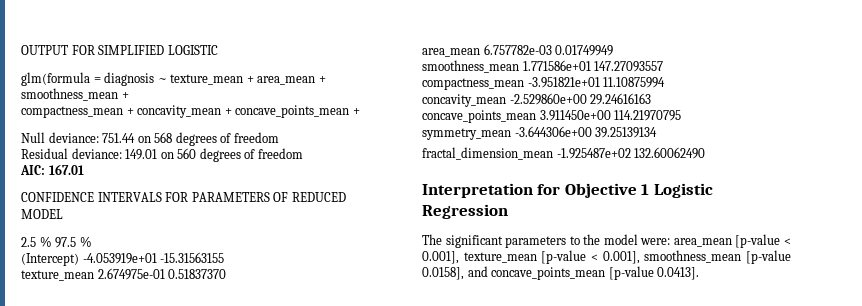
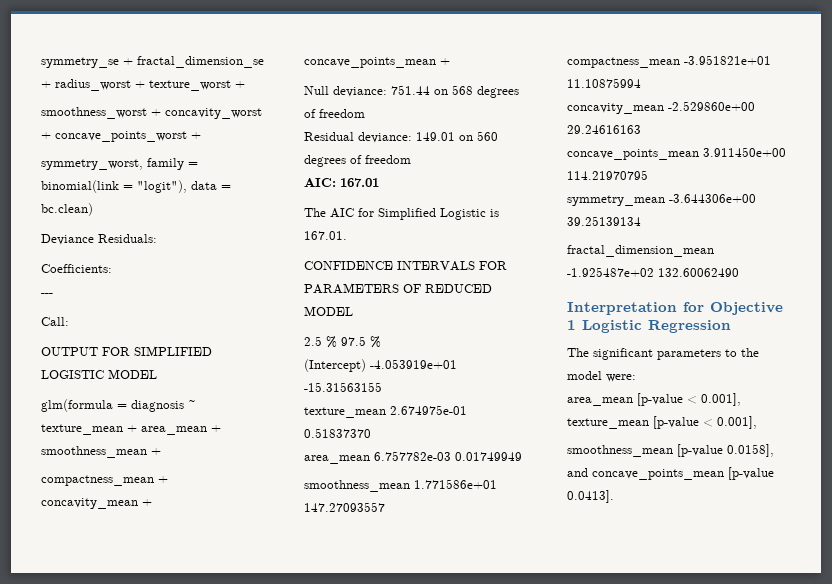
+ symmetry_se + fractal_dimension_se + radius_worst + texture_worst +
+ smoothness_worst + concavity_worst + concave_points_worst +
+ symmetry_worst, family = binomial(link = "logit"), data = bc.clean)
+ Deviance Residuals:
+ Coefficients:
+ ---
+ Call:
- OUTPUT FOR SIMPLIFIED LOGISTIC
+ OUTPUT FOR SIMPLIFIED LOGISTIC MODEL
+ The AIC for Simplified Logistic is 167.01.
- The significant parameters to the model were: area_mean [p-value < 0.001], texture_mean [p-value < 0.001], smoothness_mean [p-value 0.0158], and concave_points_mean [p-value 0.0413].
+ The significant parameters to the model were:
+ area_mean [p-value < 0.001], texture_mean [p-value < 0.001],
+ smoothness_mean [p-value 0.0158], and concave_points_mean [p-value 0.0413].

